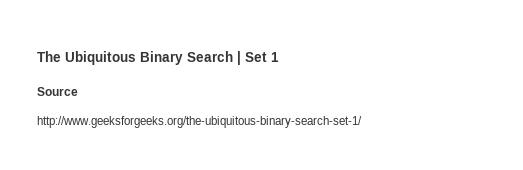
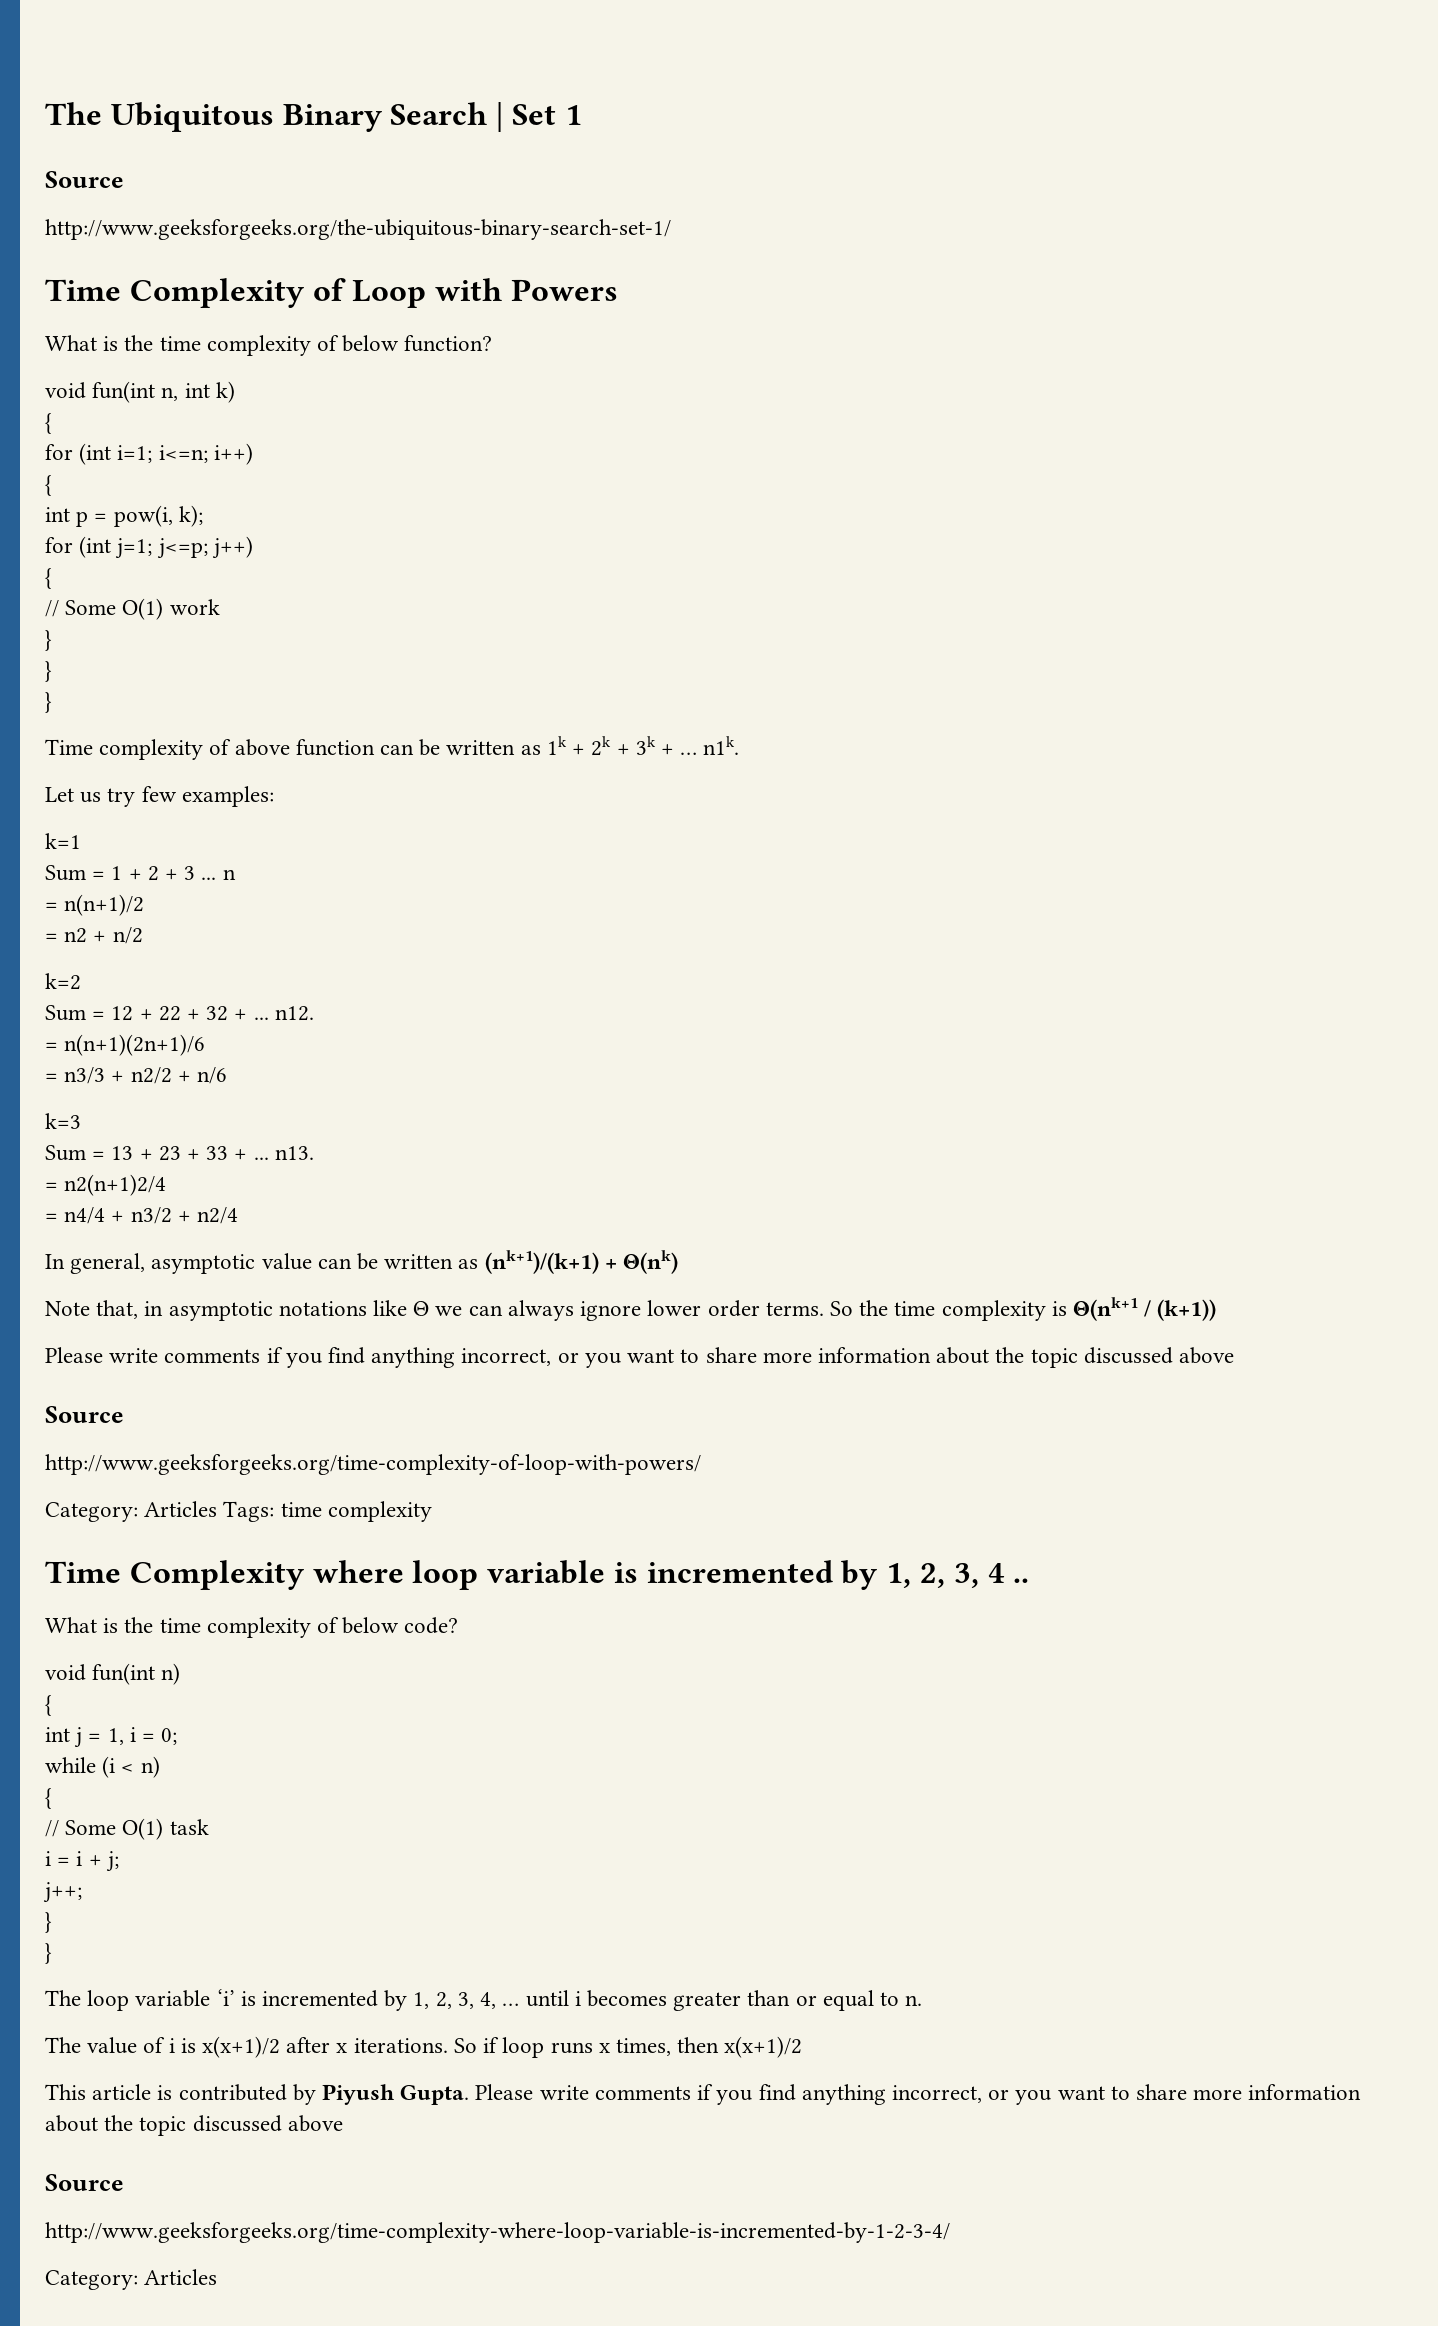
+ Time Complexity of Loop with Powers
+ What is the time complexity of below function?
+ void fun(int n, int k)
+ {
+ for (int i=1; i<=n; i++)
+ {
+ int p = pow(i, k);
+ for (int j=1; j<=p; j++)
+ {
+ // Some O(1) work
+ }
+ }
+ }
+ Time complexity of above function can be written as 1k + 2k + 3k + … n1k.
+ Let us try few examples:
+ k=1
+ Sum = 1 + 2 + 3 ... n
+ = n(n+1)/2
+ = n2 + n/2
+ k=2
+ Sum = 12 + 22 + 32 + ... n12.
+ = n(n+1)(2n+1)/6
+ = n3/3 + n2/2 + n/6
+ k=3
+ Sum = 13 + 23 + 33 + ... n13.
+ = n2(n+1)2/4
+ = n4/4 + n3/2 + n2/4
+ In general, asymptotic value can be written as (nk+1)/(k+1) + Θ(nk)
+ Note that, in asymptotic notations like Θ we can always ignore lower order terms. So the time complexity is Θ(nk+1 / (k+1))
+ Please write comments if you find anything incorrect, or you want to share more information about the topic discussed above
+ Source
+ http://www.geeksforgeeks.org/time-complexity-of-loop-with-powers/
+ Category: Articles Tags: time complexity
+ Time Complexity where loop variable is incremented by 1, 2, 3, 4 ..
+ What is the time complexity of below code?
+ void fun(int n)
+ {
+ int j = 1, i = 0;
+ while (i < n)
+ {
+ // Some O(1) task
+ i = i + j;
+ j++;
+ }
+ }
+ The loop variable ‘i’ is incremented by 1, 2, 3, 4, … until i becomes greater than or equal to n.
+ The value of i is x(x+1)/2 after x iterations. So if loop runs x times, then x(x+1)/2
+ This article is contributed by Piyush Gupta. Please write comments if you find anything incorrect, or you want to share more information about the topic discussed above
+ Source
+ http://www.geeksforgeeks.org/time-complexity-where-loop-variable-is-incremented-by-1-2-3-4/
+ Category: Articles

